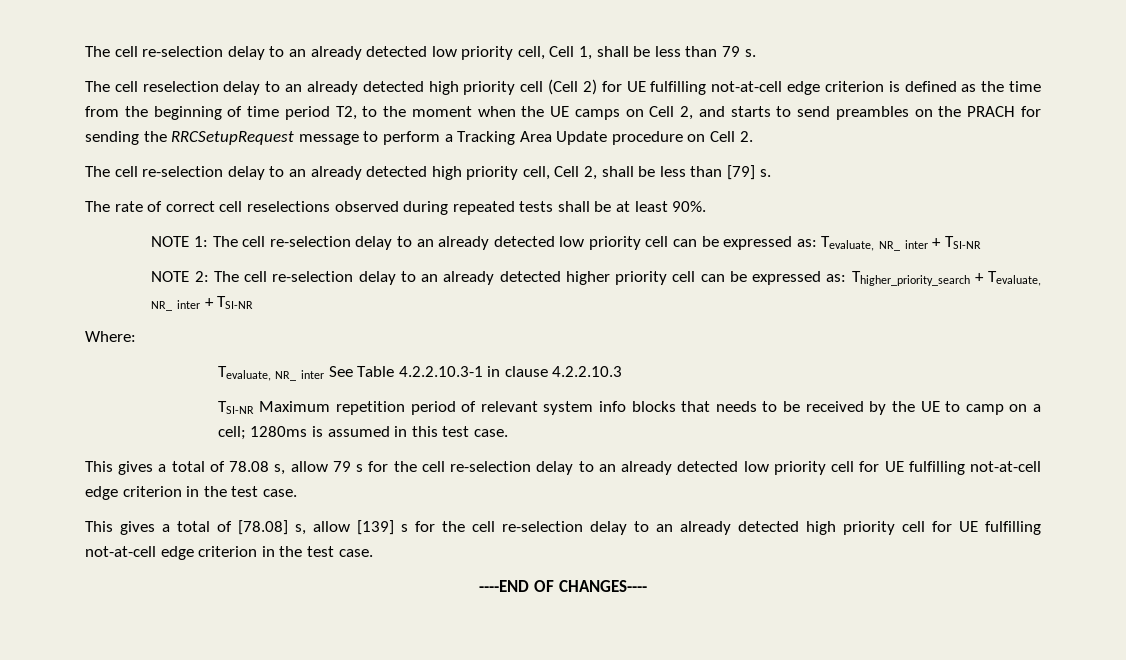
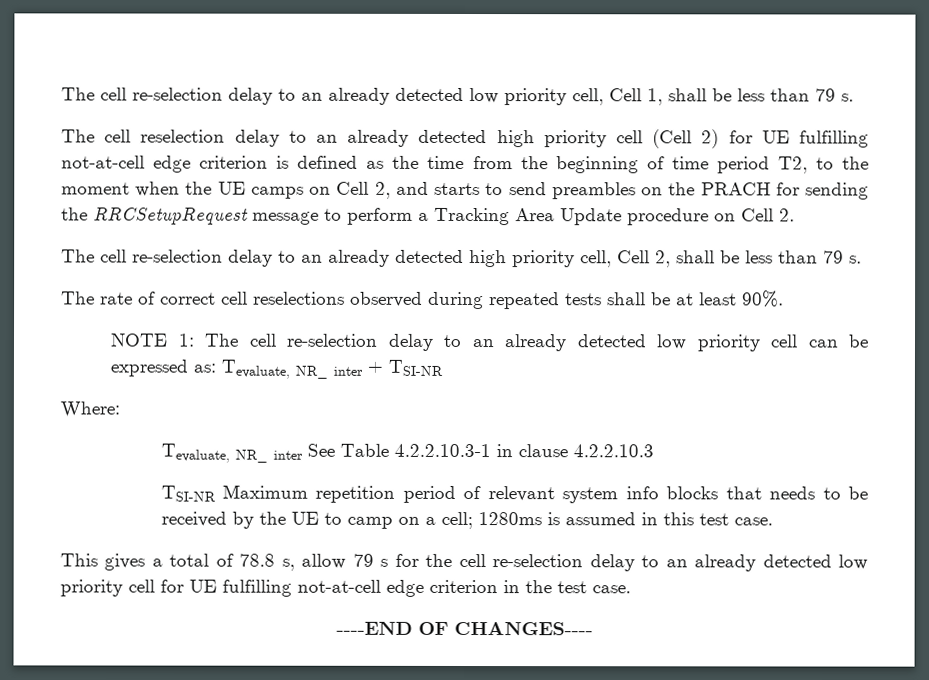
- The cell re-selection delay to an already detected high priority cell, Cell 2, shall be less than [79] s.
+ The cell re-selection delay to an already detected high priority cell, Cell 2, shall be less than 79 s.
- NOTE 2: The cell re-selection delay to an already detected higher priority cell can be expressed as: Thigher_priority_search + Tevaluate, NR_ inter + TSI-NR
- This gives a total of 78.08 s, allow 79 s for the cell re-selection delay to an already detected low priority cell for UE fulfilling not-at-cell edge criterion in the test case.
+ This gives a total of 78.8 s, allow 79 s for the cell re-selection delay to an already detected low priority cell for UE fulfilling not-at-cell edge criterion in the test case.
- This gives a total of [78.08] s, allow [139] s for the cell re-selection delay to an already detected high priority cell for UE fulfilling not-at-cell edge criterion in the test case.

